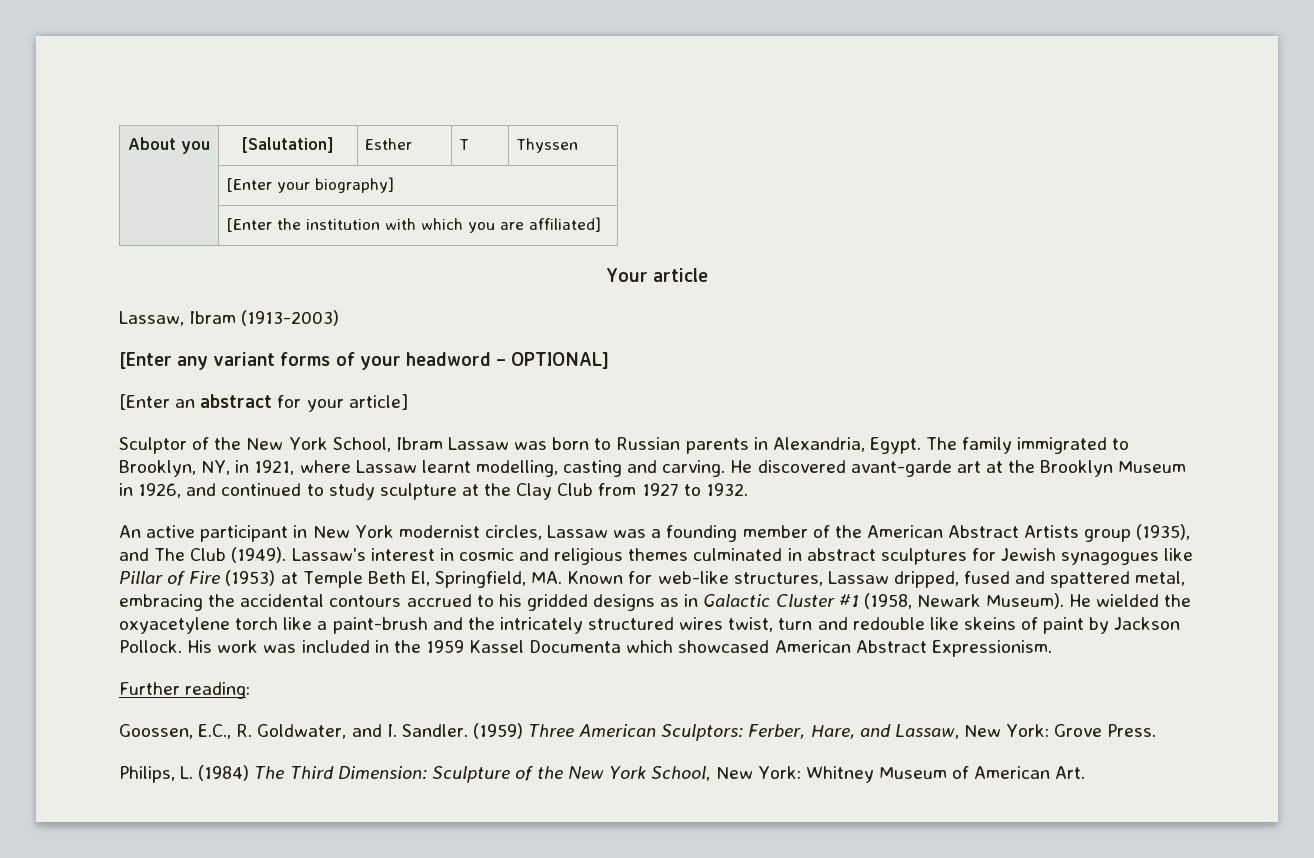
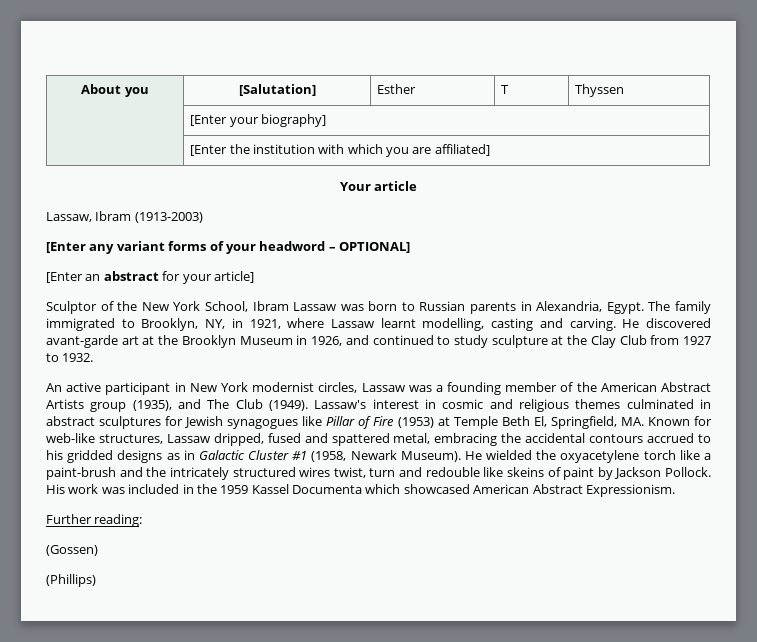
- Goossen, E.C., R. Goldwater, and I. Sandler. (1959) Three American Sculptors: Ferber, Hare, and Lassaw, New York: Grove Press.
- Philips, L. (1984) The Third Dimension: Sculpture of the New York School, New York: Whitney Museum of American Art.
+ (Gossen)
+ (Phillips)

